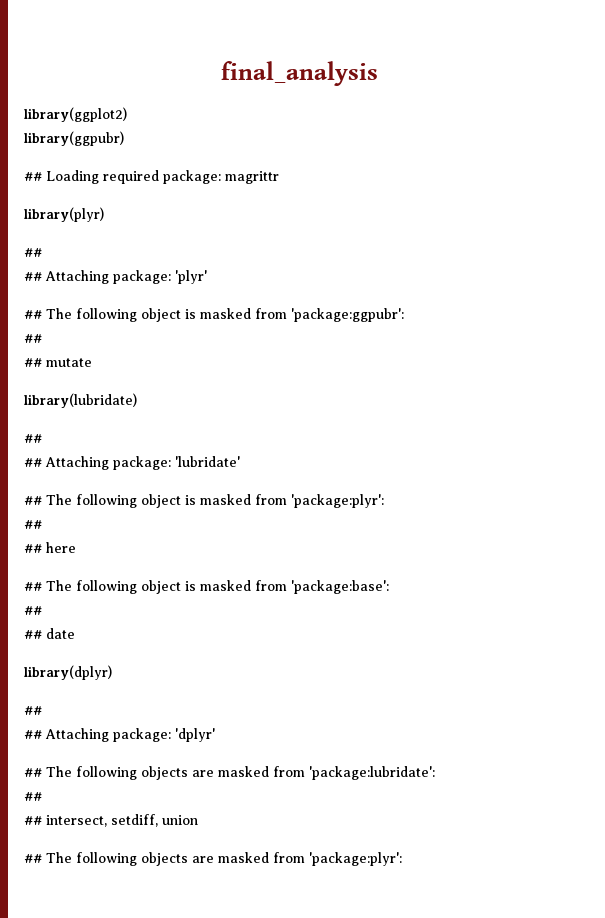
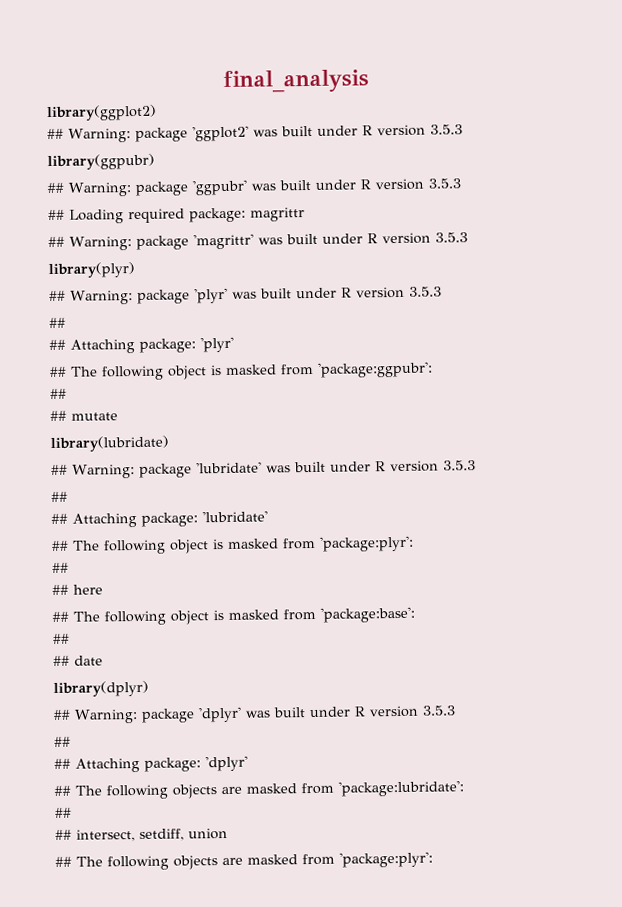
+ ## Warning: package 'ggplot2' was built under R version 3.5.3
  library(ggpubr)
+ ## Warning: package 'ggpubr' was built under R version 3.5.3
+ ## Warning: package 'magrittr' was built under R version 3.5.3
  library(plyr)
+ ## Warning: package 'plyr' was built under R version 3.5.3
+ ## Warning: package 'lubridate' was built under R version 3.5.3
+ ## Warning: package 'dplyr' was built under R version 3.5.3

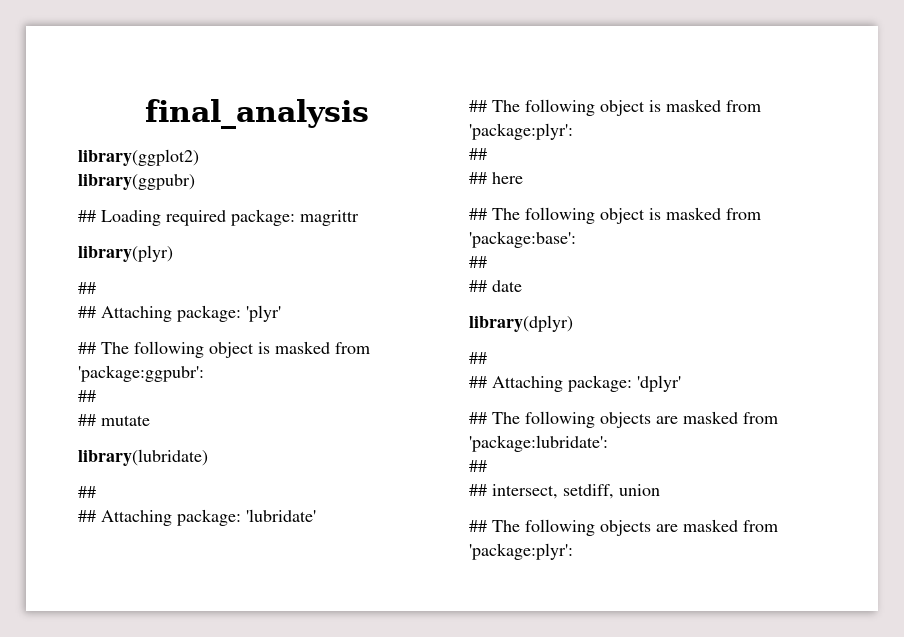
- ## Warning: package 'ggplot2' was built under R version 3.5.3
  library(ggpubr)
- ## Warning: package 'ggpubr' was built under R version 3.5.3
- ## Warning: package 'magrittr' was built under R version 3.5.3
  library(plyr)
- ## Warning: package 'plyr' was built under R version 3.5.3
- ## Warning: package 'lubridate' was built under R version 3.5.3
- ## Warning: package 'dplyr' was built under R version 3.5.3

